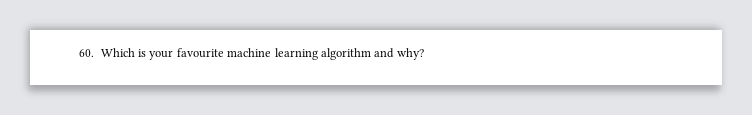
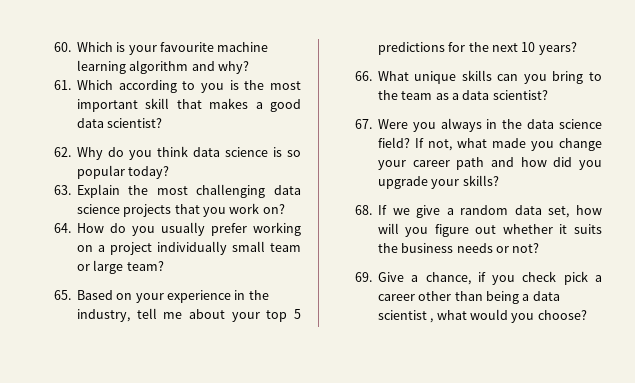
+ 61. Which according to you is the most important skill that makes a good data scientist?
+ 62. Why do you think data science is so popular today?
+ 63. Explain the most challenging data science projects that you work on?
+ 64. How do you usually prefer working on a project individually small team or large team?
+ 65. Based on your experience in the industry, tell me about your top 5 predictions for the next 10 years?
+ 66. What unique skills can you bring to the team as a data scientist?
+ 67. Were you always in the data science field? If not, what made you change your career path and how did you upgrade your skills?
+ 68. If we give a random data set, how will you figure out whether it suits the business needs or not?
+ 69. Give a chance, if you check pick a career other than being a data scientist , what would you choose?

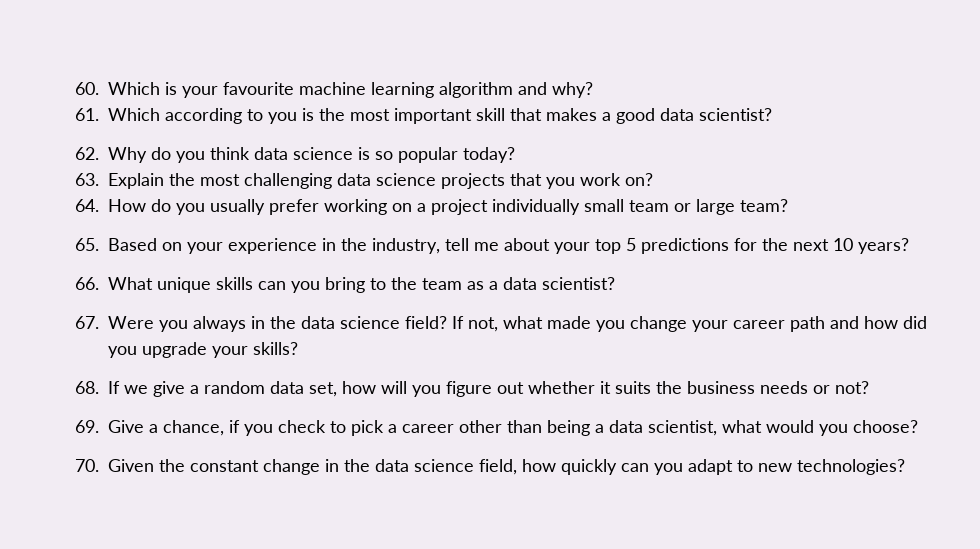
- 69. Give a chance, if you check pick a career other than being a data scientist , what would you choose?
+ 69. Give a chance, if you check to pick a career other than being a data scientist, what would you choose?
+ 70. Given the constant change in the data science field, how quickly can you adapt to new technologies?

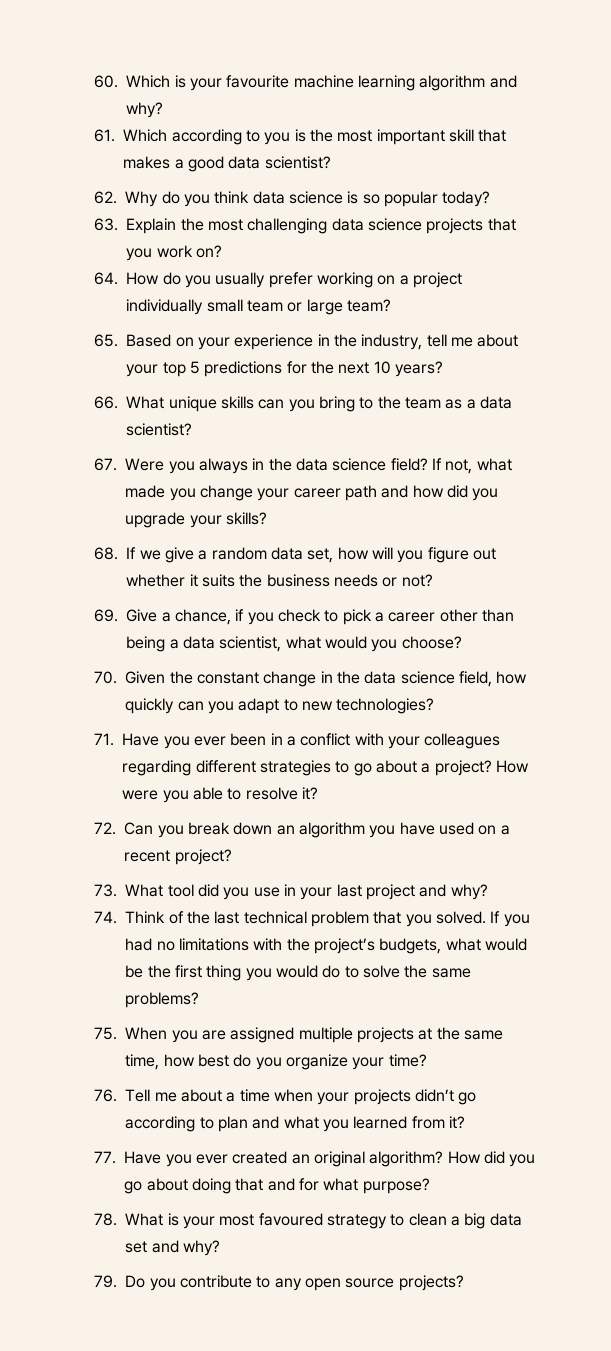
+ 71. Have you ever been in a conflict with your colleagues regarding different strategies to go about a project? How were you able to resolve it?
+ 72. Can you break down an algorithm you have used on a recent project?
+ 73. What tool did you use in your last project and why?
+ 74. Think of the last technical problem that you solved. If you had no limitations with the project’s budgets, what would be the first thing you would do to solve the same problems?
+ 75. When you are assigned multiple projects at the same time, how best do you organize your time?
+ 76. Tell me about a time when your projects didn’t go according to plan and what you learned from it?
+ 77. Have you ever created an original algorithm? How did you go about doing that and for what purpose?
+ 78. What is your most favoured strategy to clean a big data set and why?
+ 79. Do you contribute to any open source projects?

